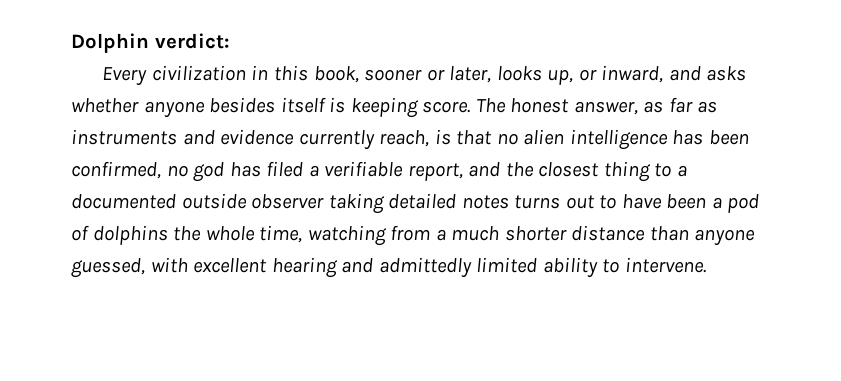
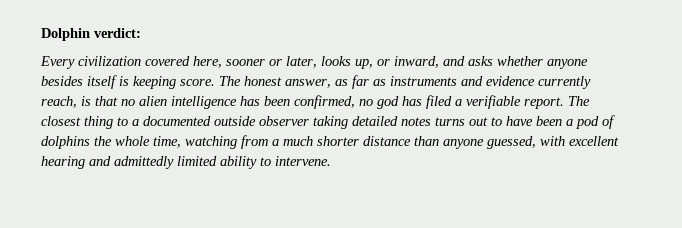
- Every civilization in this book, sooner or later, looks up, or inward, and asks whether anyone besides itself is keeping score.
+ Every civilization covered here, sooner or later, looks up, or inward, and asks whether anyone besides itself is keeping score.
- The honest answer, as far as instruments and evidence currently reach, is that no alien intelligence has been confirmed, no god has filed a verifiable report, and the closest thing to a documented outside observer taking detailed notes turns out to have been a pod of dolphins the whole time, watching from a much shorter distance than anyone guessed, with excellent hearing and admittedly limited ability to intervene.
+ The honest answer, as far as instruments and evidence currently reach, is that no alien intelligence has been confirmed, no god has filed a verifiable report. The closest thing to a documented outside observer taking detailed notes turns out to have been a pod of dolphins the whole time, watching from a much shorter distance than anyone guessed, with excellent hearing and admittedly limited ability to intervene.

